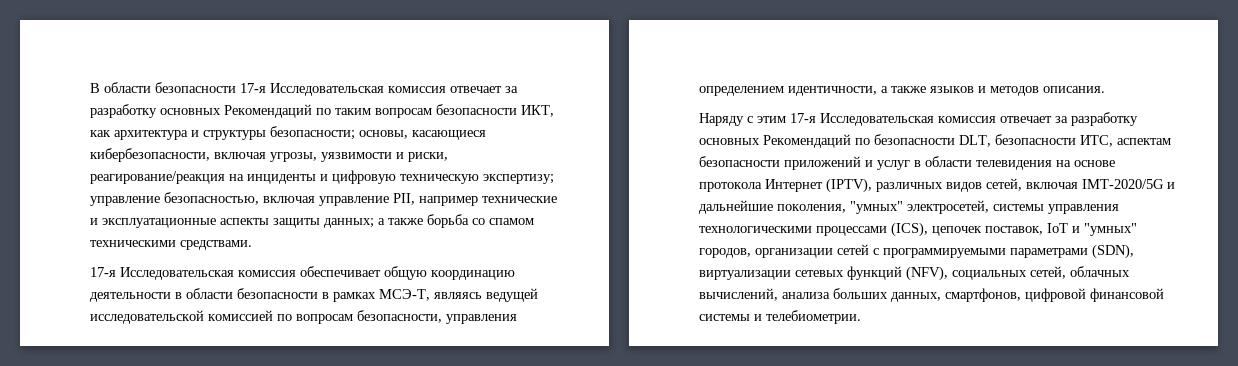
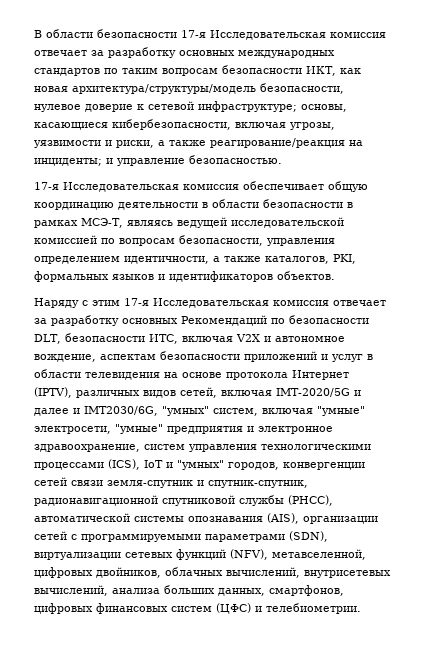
- В области безопасности 17-я Исследовательская комиссия отвечает за разработку основных Рекомендаций по таким вопросам безопасности ИКТ, как архитектура и структуры безопасности; основы, касающиеся кибербезопасности, включая угрозы, уязвимости и риски, реагирование/реакция на инциденты и цифровую техническую экспертизу; управление безопасностью, включая управление PII, например технические и эксплуатационные аспекты защиты данных; а также борьба со спамом техническими средствами.
+ В области безопасности 17-я Исследовательская комиссия отвечает за разработку основных международных стандартов по таким вопросам безопасности ИКТ, как новая архитектура/структуры/модель безопасности, нулевое доверие к сетевой инфраструктуре; основы, касающиеся кибербезопасности, включая угрозы, уязвимости и риски, а также реагирование/реакция на инциденты; и управление безопасностью.
- 17-я Исследовательская комиссия обеспечивает общую координацию деятельности в области безопасности в рамках МСЭ-Т, являясь ведущей исследовательской комиссией по вопросам безопасности, управления определением идентичности, а также языков и методов описания.
+ 17-я Исследовательская комиссия обеспечивает общую координацию деятельности в области безопасности в рамках МСЭ-Т, являясь ведущей исследовательской комиссией по вопросам безопасности, управления определением идентичности, а также каталогов, PKI, формальных языков и идентификаторов объектов.
- Наряду с этим 17-я Исследовательская комиссия отвечает за разработку основных Рекомендаций по безопасности DLT, безопасности ИТС, аспектам безопасности приложений и услуг в области телевидения на основе протокола Интернет (IPTV), различных видов сетей, включая IMT-2020/5G и дальнейшие поколения, "умных" электросетей, системы управления технологическими процессами (ICS), цепочек поставок, IoT и "умных" городов, организации сетей с программируемыми параметрами (SDN), виртуализации сетевых функций (NFV), социальных сетей, облачных вычислений, анализа больших данных, смартфонов, цифровой финансовой системы и телебиометрии.
+ Наряду с этим 17-я Исследовательская комиссия отвечает за разработку основных Рекомендаций по безопасности DLT, безопасности ИТС, включая V2X и автономное вождение, аспектам безопасности приложений и услуг в области телевидения на основе протокола Интернет (IPTV), различных видов сетей, включая IMT-2020/5G и далее и IMT2030/6G, "умных" систем, включая "умные" электросети, "умные" предприятия и электронное здравоохранение, систем управления технологическими процессами (ICS), IoT и "умных" городов, конвергенции сетей связи земля-спутник и спутник-спутник, радионавигационной спутниковой службы (РНСС), автоматической системы опознавания (AIS), организации сетей с программируемыми параметрами (SDN), виртуализации сетевых функций (NFV), метавселенной, цифровых двойников, облачных вычислений, внутрисетевых вычислений, анализа больших данных, смартфонов, цифровых финансовых систем (ЦФС) и телебиометрии.

